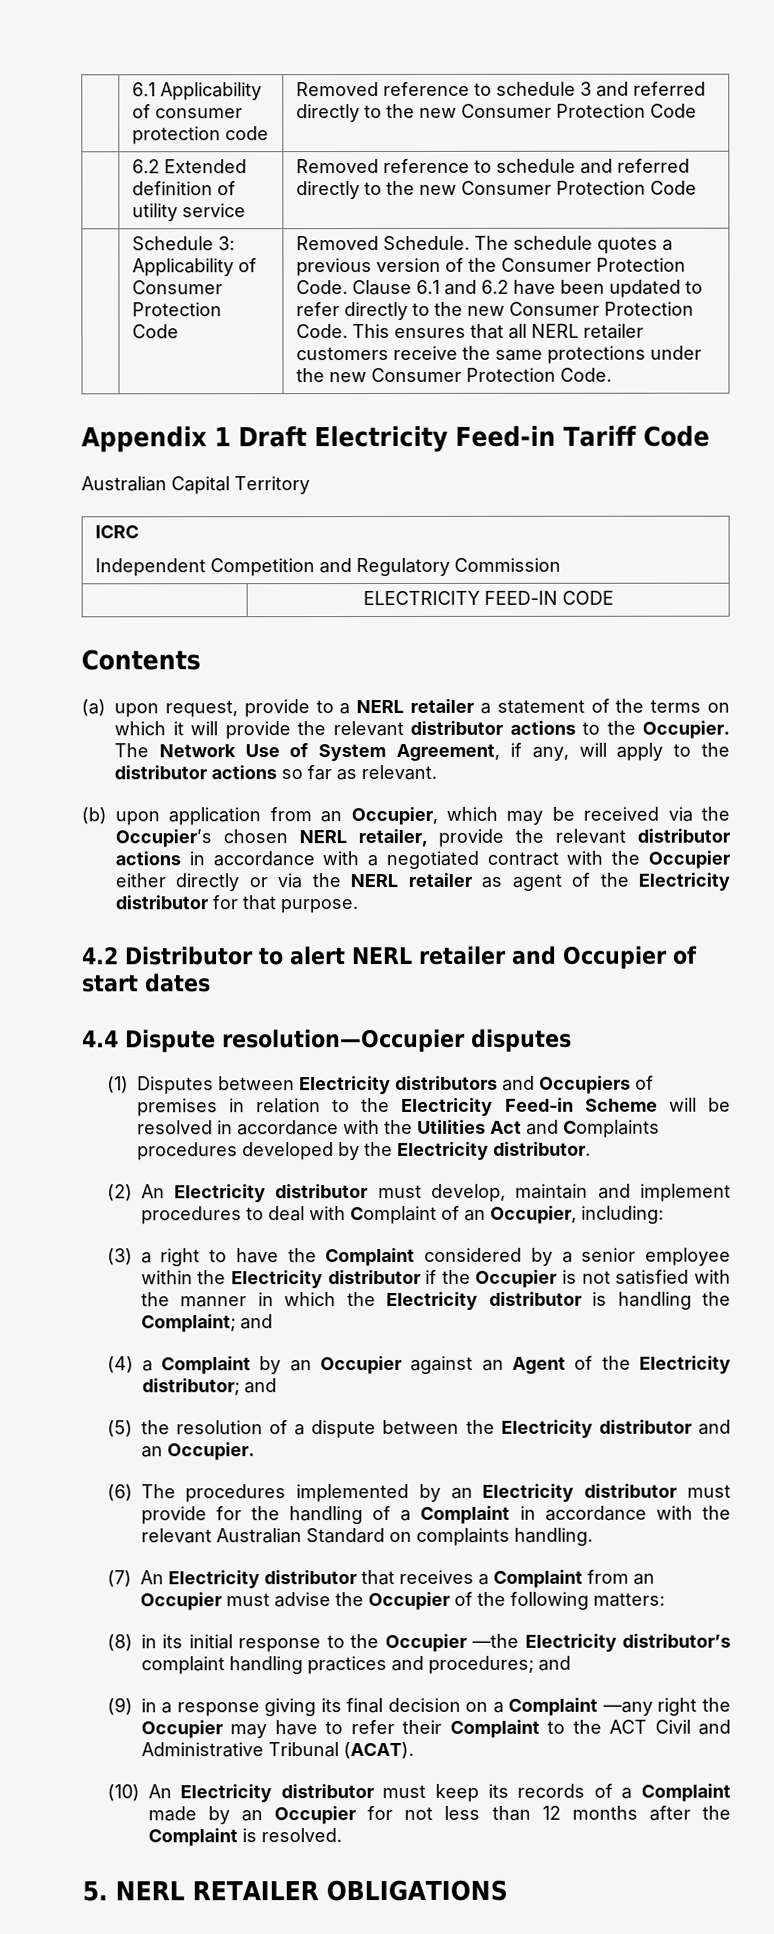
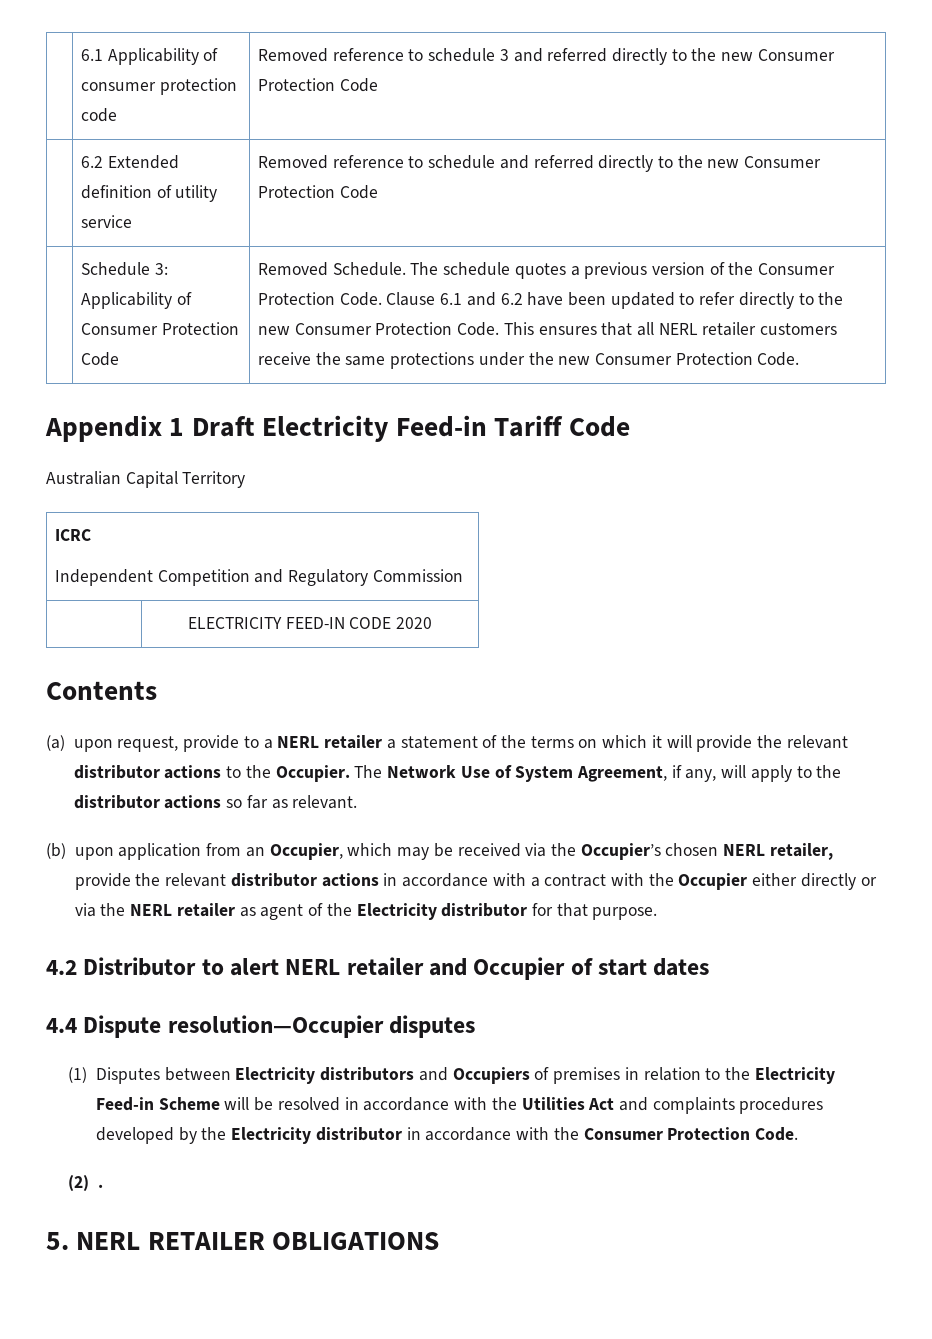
- | ELECTRICITY FEED-IN CODE
+ | ELECTRICITY FEED-IN CODE 2020
- (b) upon application from an Occupier, which may be received via the Occupier’s chosen NERL retailer, provide the relevant distributor actions in accordance with a negotiated contract with the Occupier either directly or via the NERL retailer as agent of the Electricity distributor for that purpose.
+ (b) upon application from an Occupier, which may be received via the Occupier’s chosen NERL retailer, provide the relevant distributor actions in accordance with a contract with the Occupier either directly or via the NERL retailer as agent of the Electricity distributor for that purpose.
- (1) Disputes between Electricity distributors and Occupiers of premises in relation to the Electricity Feed-in Scheme will be resolved in accordance with the Utilities Act and Complaints procedures developed by the Electricity distributor.
- (2) An Electricity distributor must develop, maintain and implement procedures to deal with Complaint of an Occupier, including:
- (3) a right to have the Complaint considered by a senior employee within the Electricity distributor if the Occupier is not satisfied with the manner in which the Electricity distributor is handling the Complaint; and
- (4) a Complaint by an Occupier against an Agent of the Electricity distributor; and
- (5) the resolution of a dispute between the Electricity distributor and an Occupier.
- (6) The procedures implemented by an Electricity distributor must provide for the handling of a Complaint in accordance with the relevant Australian Standard on complaints handling.
- (7) An Electricity distributor that receives a Complaint from an Occupier must advise the Occupier of the following matters:
- (8) in its initial response to the Occupier —the Electricity distributor’s complaint handling practices and procedures; and
- (9) in a response giving its final decision on a Complaint —any right the Occupier may have to refer their Complaint to the ACT Civil and Administrative Tribunal (ACAT).
- (10) An Electricity distributor must keep its records of a Complaint made by an Occupier for not less than 12 months after the Complaint is resolved.
+ (1) Disputes between Electricity distributors and Occupiers of premises in relation to the Electricity Feed-in Scheme will be resolved in accordance with the Utilities Act and complaints procedures developed by the Electricity distributor in accordance with the Consumer Protection Code.
+ (2) .

